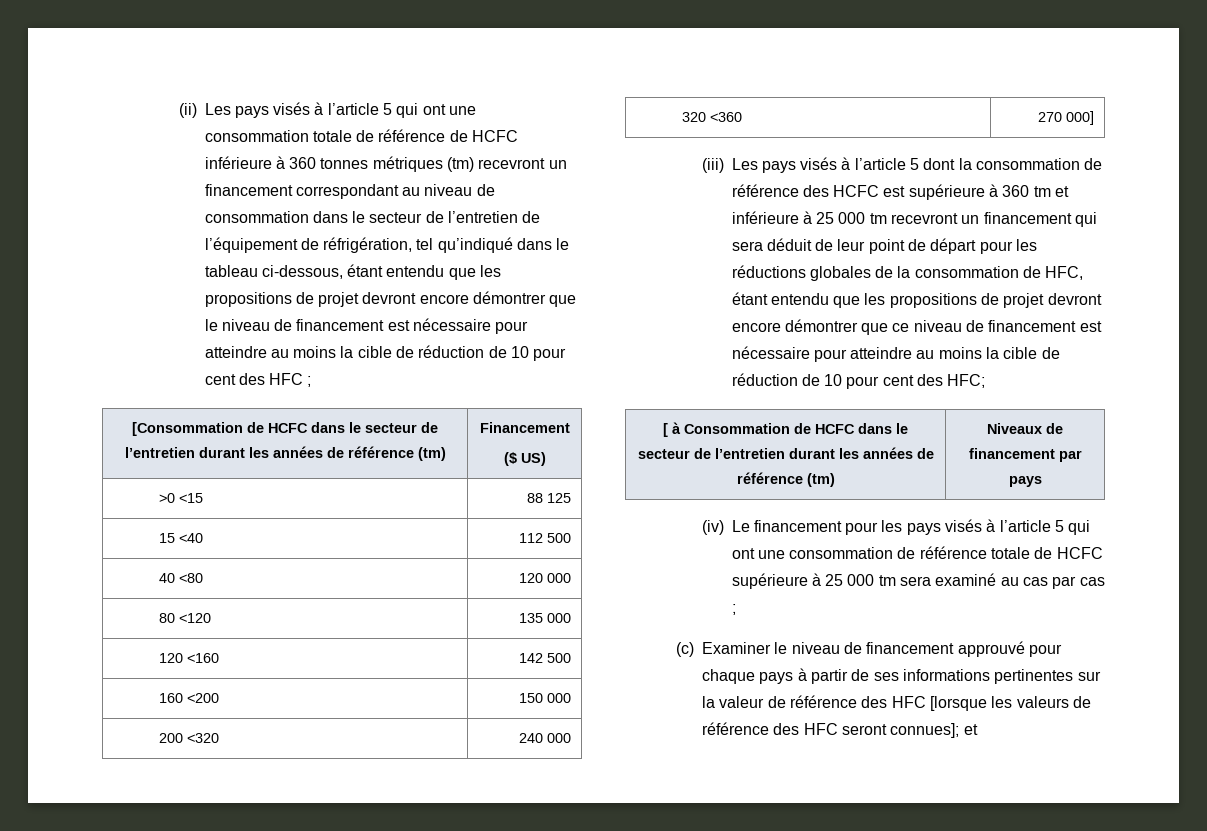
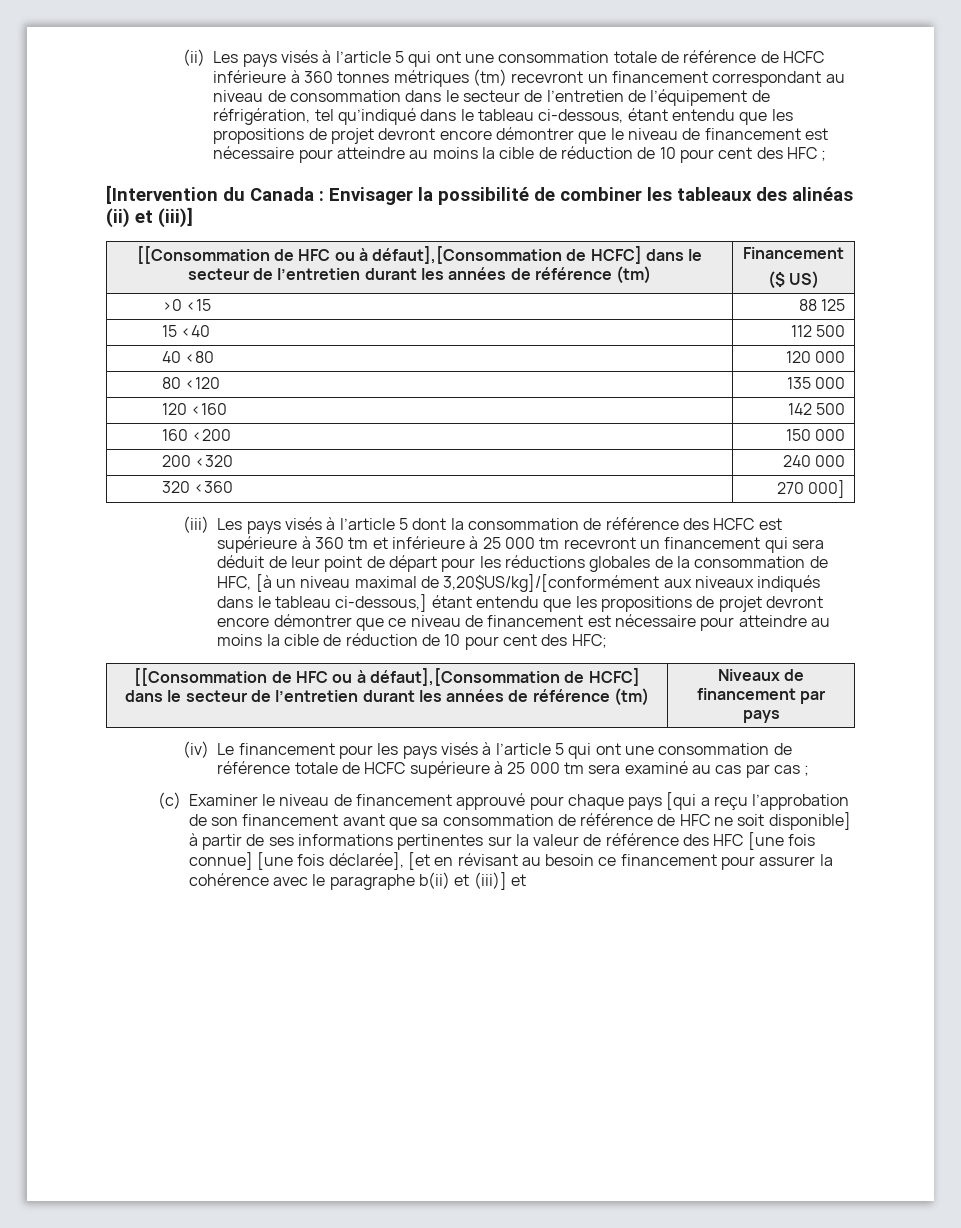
- [Consommation de HCFC dans le secteur de l’entretien durant les années de référence (tm) | Financement
+ [Intervention du Canada : Envisager la possibilité de combiner les tableaux des alinéas (ii) et (iii)]
+ [[Consommation de HFC ou à défaut],[Consommation de HCFC] dans le secteur de l’entretien durant les années de référence (tm) | Financement
- (iii) Les pays visés à l’article 5 dont la consommation de référence des HCFC est supérieure à 360 tm et inférieure à 25 000 tm recevront un financement qui sera déduit de leur point de départ pour les réductions globales de la consommation de HFC, étant entendu que les propositions de projet devront encore démontrer que ce niveau de financement est nécessaire pour atteindre au moins la cible de réduction de 10 pour cent des HFC;
+ (iii) Les pays visés à l’article 5 dont la consommation de référence des HCFC est supérieure à 360 tm et inférieure à 25 000 tm recevront un financement qui sera déduit de leur point de départ pour les réductions globales de la consommation de HFC, [à un niveau maximal de 3,20$US/kg]/[conformément aux niveaux indiqués dans le tableau ci-dessous,] étant entendu que les propositions de projet devront encore démontrer que ce niveau de financement est nécessaire pour atteindre au moins la cible de réduction de 10 pour cent des HFC;
- [ à Consommation de HCFC dans le secteur de l’entretien durant les années de référence (tm) | Niveaux de financement par pays
+ [[Consommation de HFC ou à défaut],[Consommation de HCFC] dans le secteur de l’entretien durant les années de référence (tm) | Niveaux de financement par pays
- (c) Examiner le niveau de financement approuvé pour chaque pays à partir de ses informations pertinentes sur la valeur de référence des HFC [lorsque les valeurs de référence des HFC seront connues]; et
+ (c) Examiner le niveau de financement approuvé pour chaque pays [qui a reçu l’approbation de son financement avant que sa consommation de référence de HFC ne soit disponible] à partir de ses informations pertinentes sur la valeur de référence des HFC [une fois connue] [une fois déclarée], [et en révisant au besoin ce financement pour assurer la cohérence avec le paragraphe b(ii) et (iii)] et

